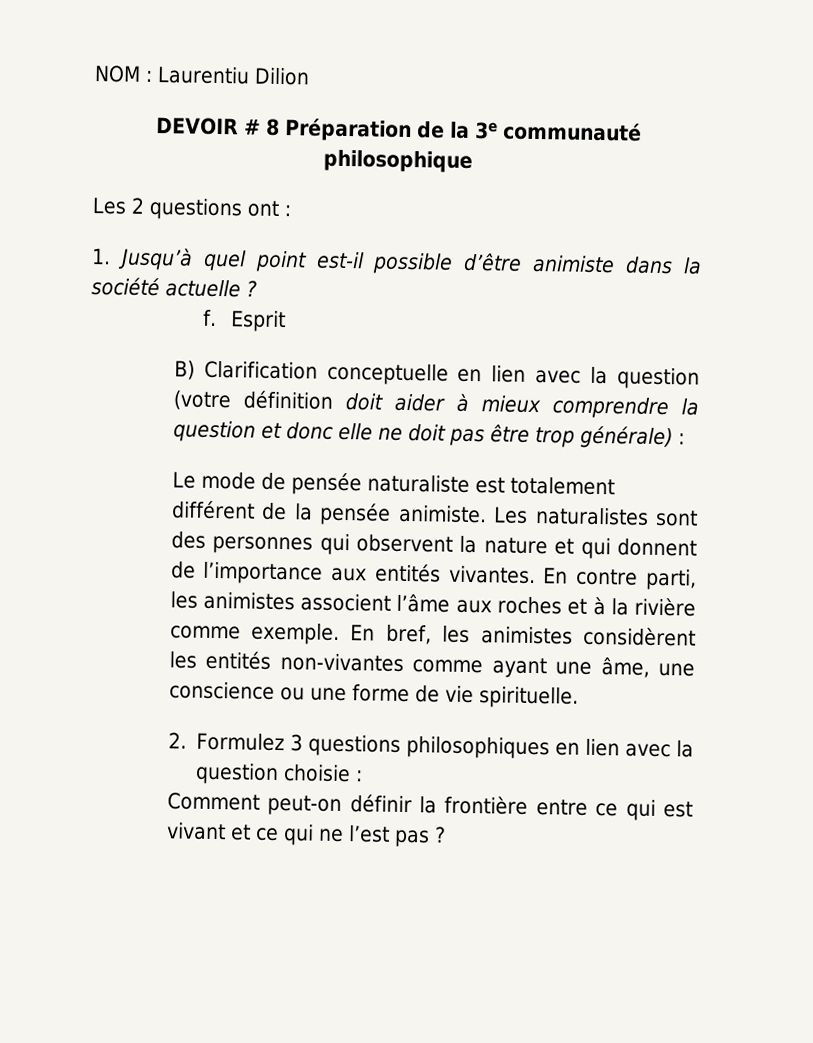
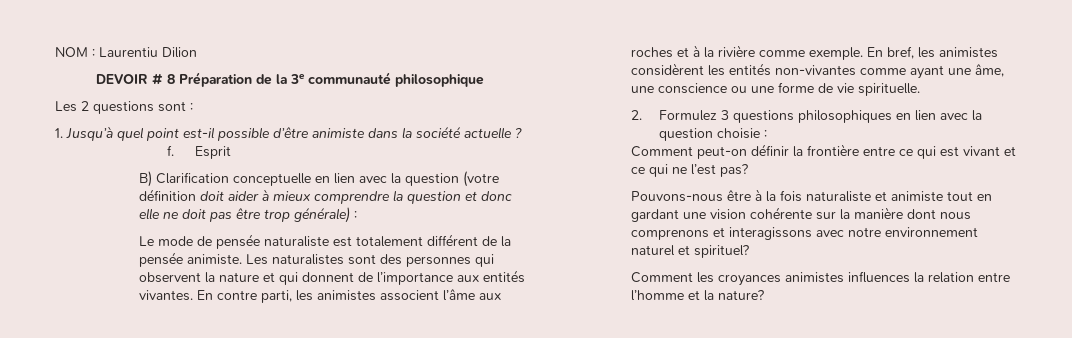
- Les 2 questions ont :
+ Les 2 questions sont :
- Comment peut-on définir la frontière entre ce qui est vivant et ce qui ne l’est pas ?
+ Comment peut-on définir la frontière entre ce qui est vivant et ce qui ne l’est pas?
+ Pouvons-nous être à la fois naturaliste et animiste tout en gardant une vision cohérente sur la manière dont nous comprenons et interagissons avec notre environnement naturel et spirituel?
+ Comment les croyances animistes influences la relation entre l’homme et la nature?

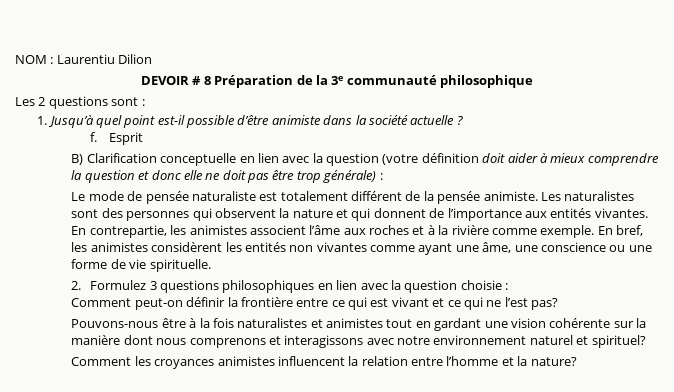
- En contre parti, les animistes associent l’âme aux roches et à la rivière comme exemple.
+ En contrepartie, les animistes associent l’âme aux roches et à la rivière comme exemple.
- En bref, les animistes considèrent les entités non-vivantes comme ayant une âme, une conscience ou une forme de vie spirituelle.
+ En bref, les animistes considèrent les entités non vivantes comme ayant une âme, une conscience ou une forme de vie spirituelle.
- Pouvons-nous être à la fois naturaliste et animiste tout en gardant une vision cohérente sur la manière dont nous comprenons et interagissons avec notre environnement naturel et spirituel?
+ Pouvons-nous être à la fois naturalistes et animistes tout en gardant une vision cohérente sur la manière dont nous comprenons et interagissons avec notre environnement naturel et spirituel?
- Comment les croyances animistes influences la relation entre l’homme et la nature?
+ Comment les croyances animistes influencent la relation entre l’homme et la nature?

